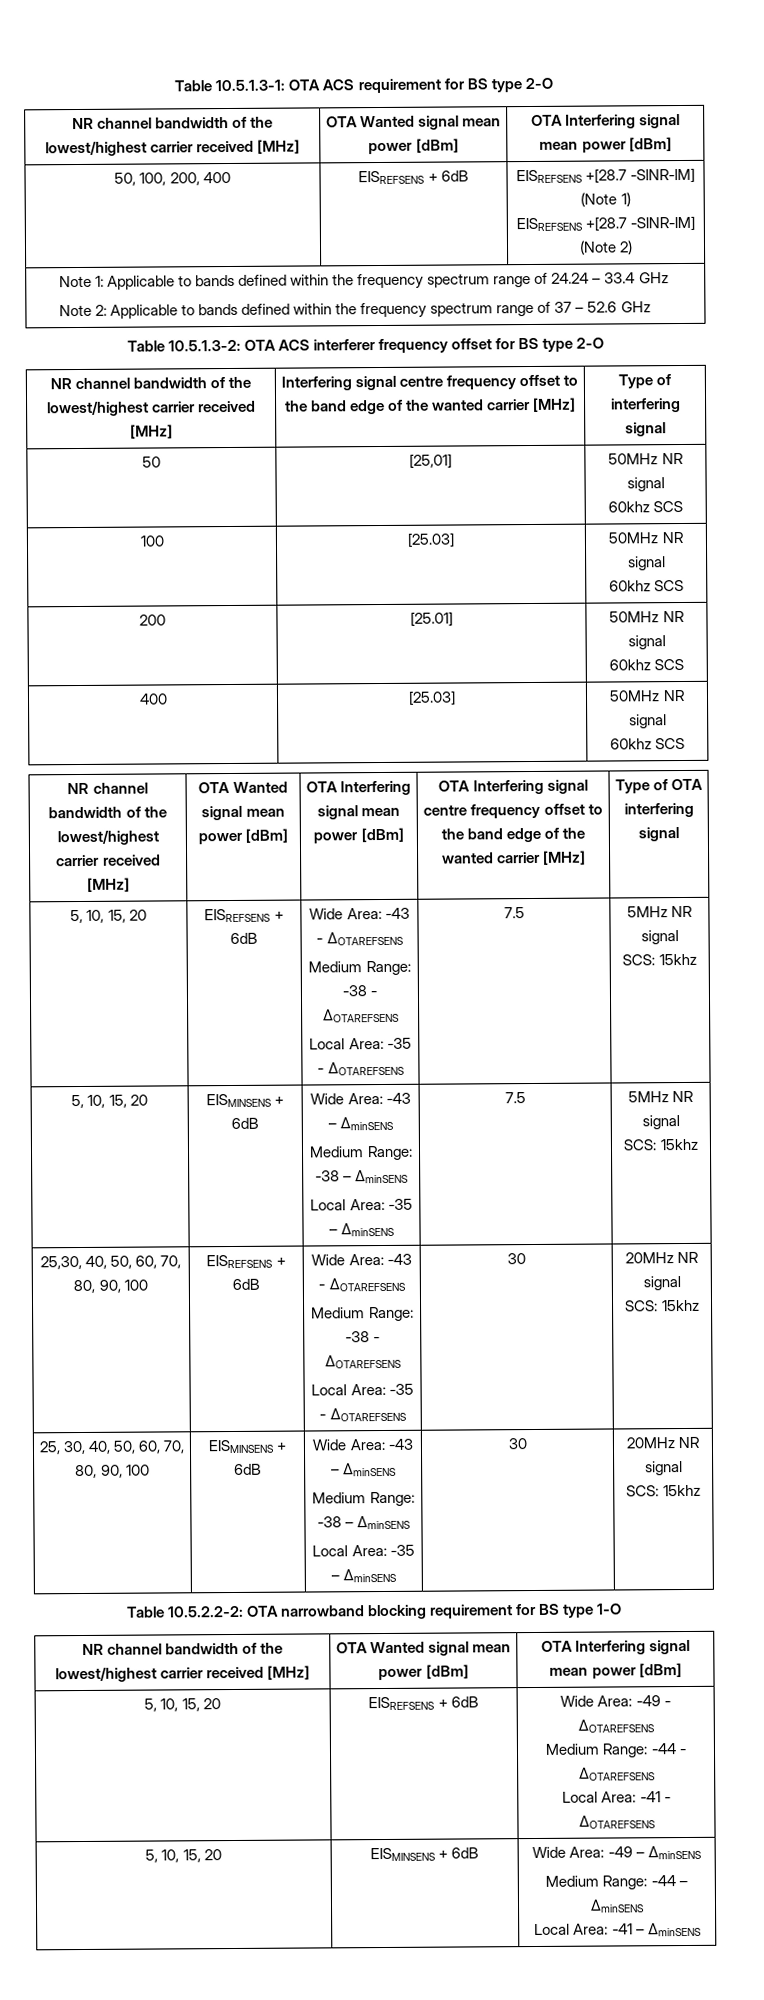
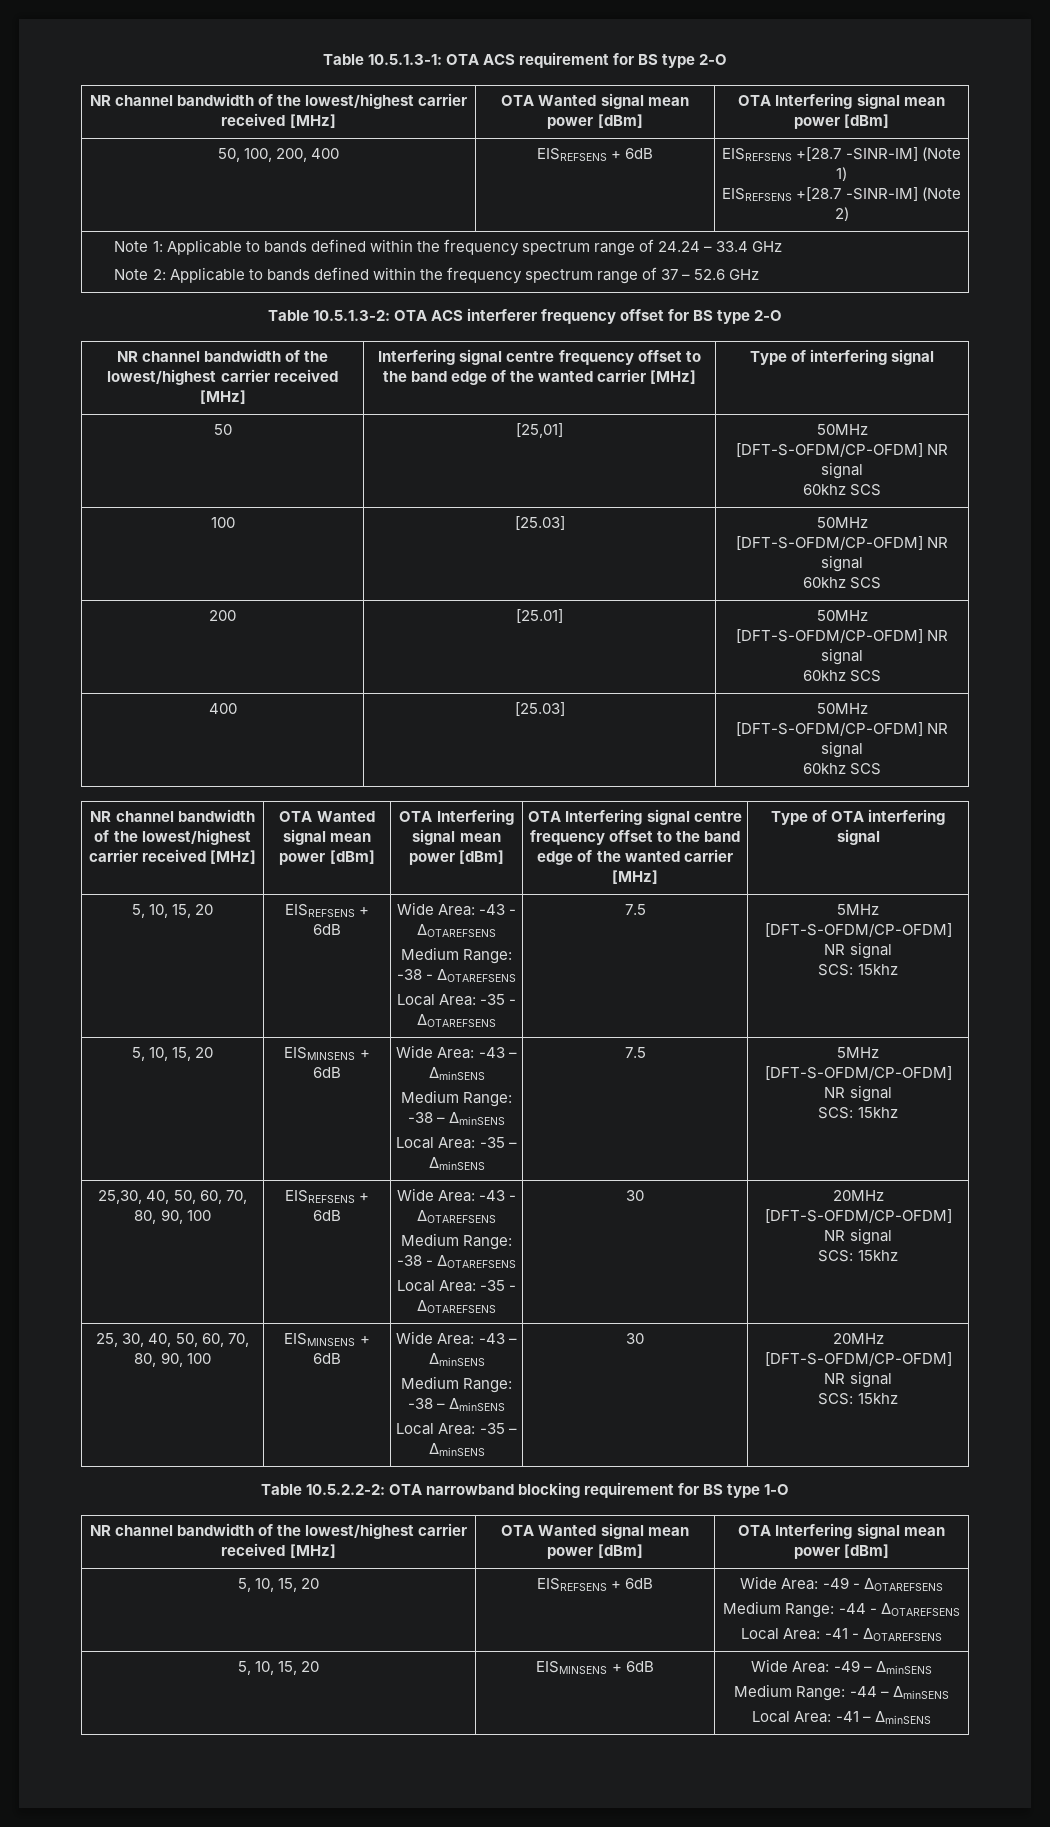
- 50 | [25,01] | 50MHz NR signal
+ 50 | [25,01] | 50MHz [DFT-S-OFDM/CP-OFDM] NR signal
- 100 | [25.03] | 50MHz NR signal
+ 100 | [25.03] | 50MHz [DFT-S-OFDM/CP-OFDM] NR signal
- 200 | [25.01] | 50MHz NR signal
+ 200 | [25.01] | 50MHz [DFT-S-OFDM/CP-OFDM] NR signal
- 400 | [25.03] | 50MHz NR signal
+ 400 | [25.03] | 50MHz [DFT-S-OFDM/CP-OFDM] NR signal
  5, 10, 15, 20 | EISREFSENS + 6dB | Wide Area: -43 - ΔOTAREFSENS
  Medium Range: -38 - ΔOTAREFSENS
- Local Area: -35 - ΔOTAREFSENS | 7.5 | 5MHz NR signal
+ Local Area: -35 - ΔOTAREFSENS | 7.5 | 5MHz [DFT-S-OFDM/CP-OFDM] NR signal
  5, 10, 15, 20 | EISMINSENS + 6dB | Wide Area: -43 – ΔminSENS
  Medium Range: -38 – ΔminSENS
- Local Area: -35 – ΔminSENS | 7.5 | 5MHz NR signal
+ Local Area: -35 – ΔminSENS | 7.5 | 5MHz [DFT-S-OFDM/CP-OFDM] NR signal
  25,30, 40, 50, 60, 70, 80, 90, 100 | EISREFSENS + 6dB | Wide Area: -43 - ΔOTAREFSENS
  Medium Range: -38 - ΔOTAREFSENS
- Local Area: -35 - ΔOTAREFSENS | 30 | 20MHz NR signal
+ Local Area: -35 - ΔOTAREFSENS | 30 | 20MHz [DFT-S-OFDM/CP-OFDM] NR signal
  25, 30, 40, 50, 60, 70, 80, 90, 100 | EISMINSENS + 6dB | Wide Area: -43 – ΔminSENS
  Medium Range: -38 – ΔminSENS
- Local Area: -35 – ΔminSENS | 30 | 20MHz NR signal
+ Local Area: -35 – ΔminSENS | 30 | 20MHz [DFT-S-OFDM/CP-OFDM] NR signal

